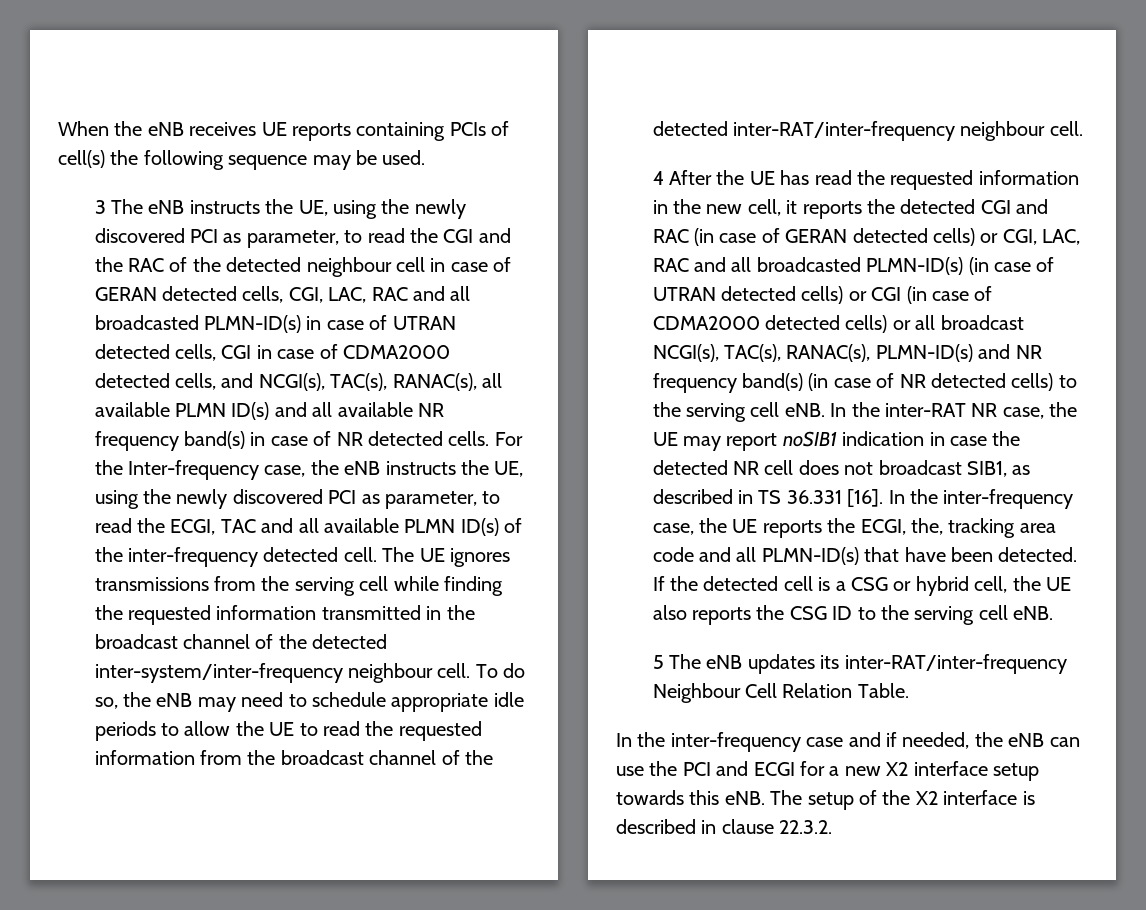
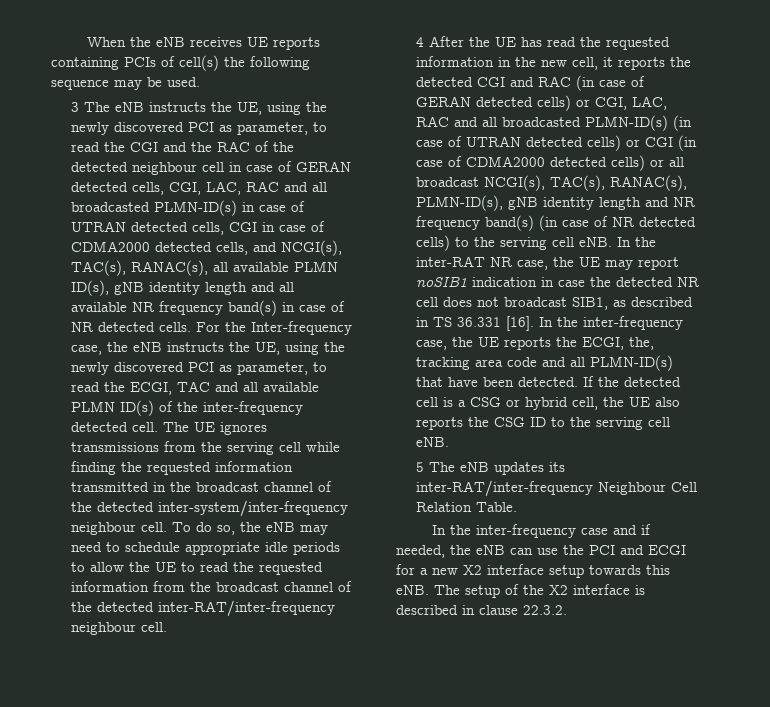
- 3 The eNB instructs the UE, using the newly discovered PCI as parameter, to read the CGI and the RAC of the detected neighbour cell in case of GERAN detected cells, CGI, LAC, RAC and all broadcasted PLMN-ID(s) in case of UTRAN detected cells, CGI in case of CDMA2000 detected cells, and NCGI(s), TAC(s), RANAC(s), all available PLMN ID(s) and all available NR frequency band(s) in case of NR detected cells.
+ 3 The eNB instructs the UE, using the newly discovered PCI as parameter, to read the CGI and the RAC of the detected neighbour cell in case of GERAN detected cells, CGI, LAC, RAC and all broadcasted PLMN-ID(s) in case of UTRAN detected cells, CGI in case of CDMA2000 detected cells, and NCGI(s), TAC(s), RANAC(s), all available PLMN ID(s), gNB identity length and all available NR frequency band(s) in case of NR detected cells.
- 4 After the UE has read the requested information in the new cell, it reports the detected CGI and RAC (in case of GERAN detected cells) or CGI, LAC, RAC and all broadcasted PLMN-ID(s) (in case of UTRAN detected cells) or CGI (in case of CDMA2000 detected cells) or all broadcast NCGI(s), TAC(s), RANAC(s), PLMN-ID(s) and NR frequency band(s) (in case of NR detected cells) to the serving cell eNB.
+ 4 After the UE has read the requested information in the new cell, it reports the detected CGI and RAC (in case of GERAN detected cells) or CGI, LAC, RAC and all broadcasted PLMN-ID(s) (in case of UTRAN detected cells) or CGI (in case of CDMA2000 detected cells) or all broadcast NCGI(s), TAC(s), RANAC(s), PLMN-ID(s), gNB identity length and NR frequency band(s) (in case of NR detected cells) to the serving cell eNB.

